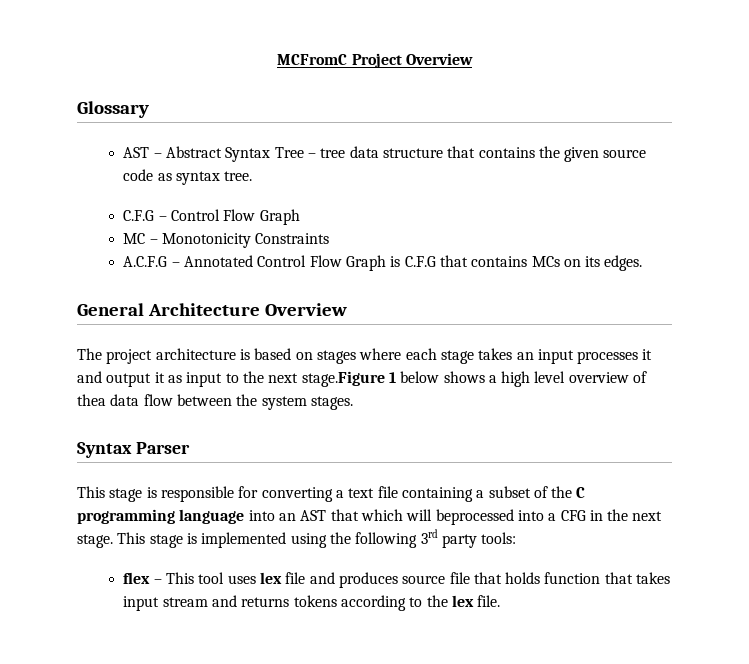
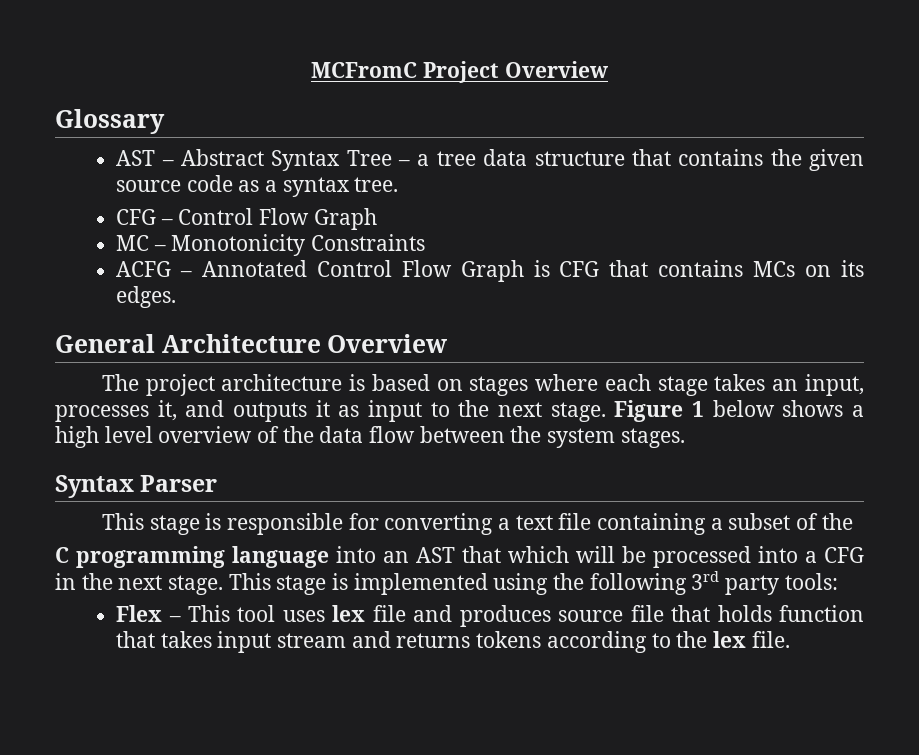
- AST – Abstract Syntax Tree – tree data structure that contains the given source code as syntax tree.
+ AST – Abstract Syntax Tree – a tree data structure that contains the given source code as a syntax tree.
- C.F.G – Control Flow Graph
+ CFG – Control Flow Graph
- A.C.F.G – Annotated Control Flow Graph is C.F.G that contains MCs on its edges.
+ ACFG – Annotated Control Flow Graph is CFG that contains MCs on its edges.
- The project architecture is based on stages where each stage takes an input processes it and output it as input to the next stage.Figure 1 below shows a high level overview of thea data flow between the system stages.
+ The project architecture is based on stages where each stage takes an input, processes it, and outputs it as input to the next stage. Figure 1 below shows a high level overview of the data flow between the system stages.
- This stage is responsible for converting a text file containing a subset of the C programming language into an AST that which will beprocessed into a CFG in the next stage.
+ This stage is responsible for converting a text file containing a subset of the
+ C programming language into an AST that which will be processed into a CFG in the next stage.
- flex – This tool uses lex file and produces source file that holds function that takes input stream and returns tokens according to the lex file.
+ Flex – This tool uses lex file and produces source file that holds function that takes input stream and returns tokens according to the lex file.

